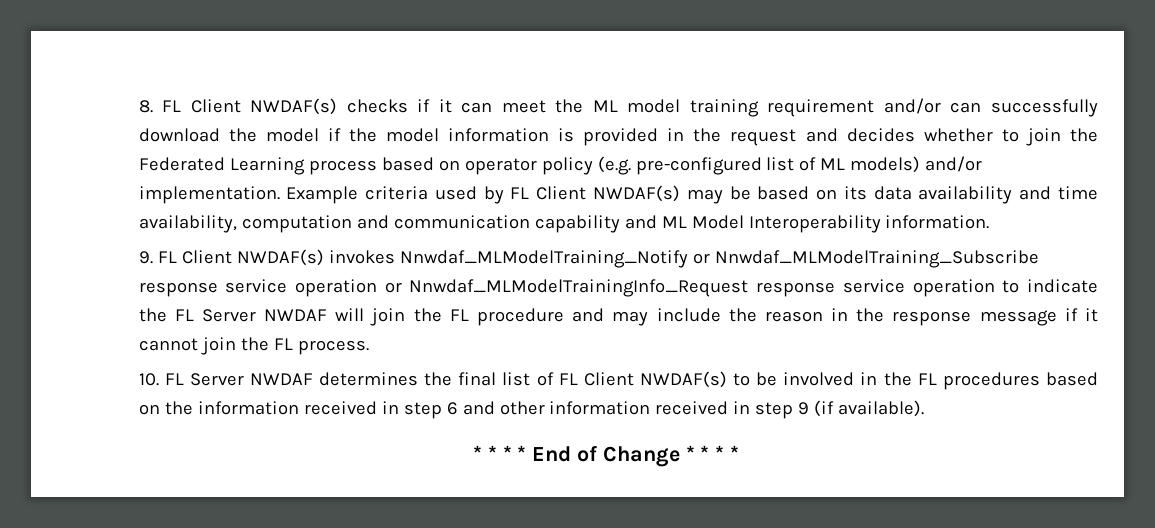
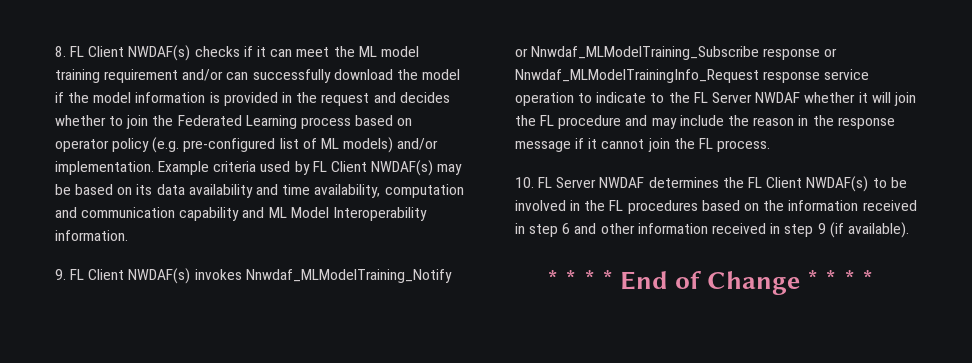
- 9. FL Client NWDAF(s) invokes Nnwdaf_MLModelTraining_Notify or Nnwdaf_MLModelTraining_Subscribe response service operation or Nnwdaf_MLModelTrainingInfo_Request response service operation to indicate the FL Server NWDAF will join the FL procedure and may include the reason in the response message if it cannot join the FL process.
+ 9. FL Client NWDAF(s) invokes Nnwdaf_MLModelTraining_Notify or Nnwdaf_MLModelTraining_Subscribe response or Nnwdaf_MLModelTrainingInfo_Request response service operation to indicate to the FL Server NWDAF whether it will join the FL procedure and may include the reason in the response message if it cannot join the FL process.
- 10. FL Server NWDAF determines the final list of FL Client NWDAF(s) to be involved in the FL procedures based on the information received in step 6 and other information received in step 9 (if available).
+ 10. FL Server NWDAF determines the FL Client NWDAF(s) to be involved in the FL procedures based on the information received in step 6 and other information received in step 9 (if available).

